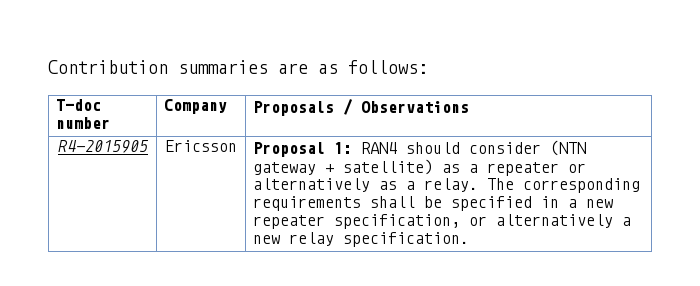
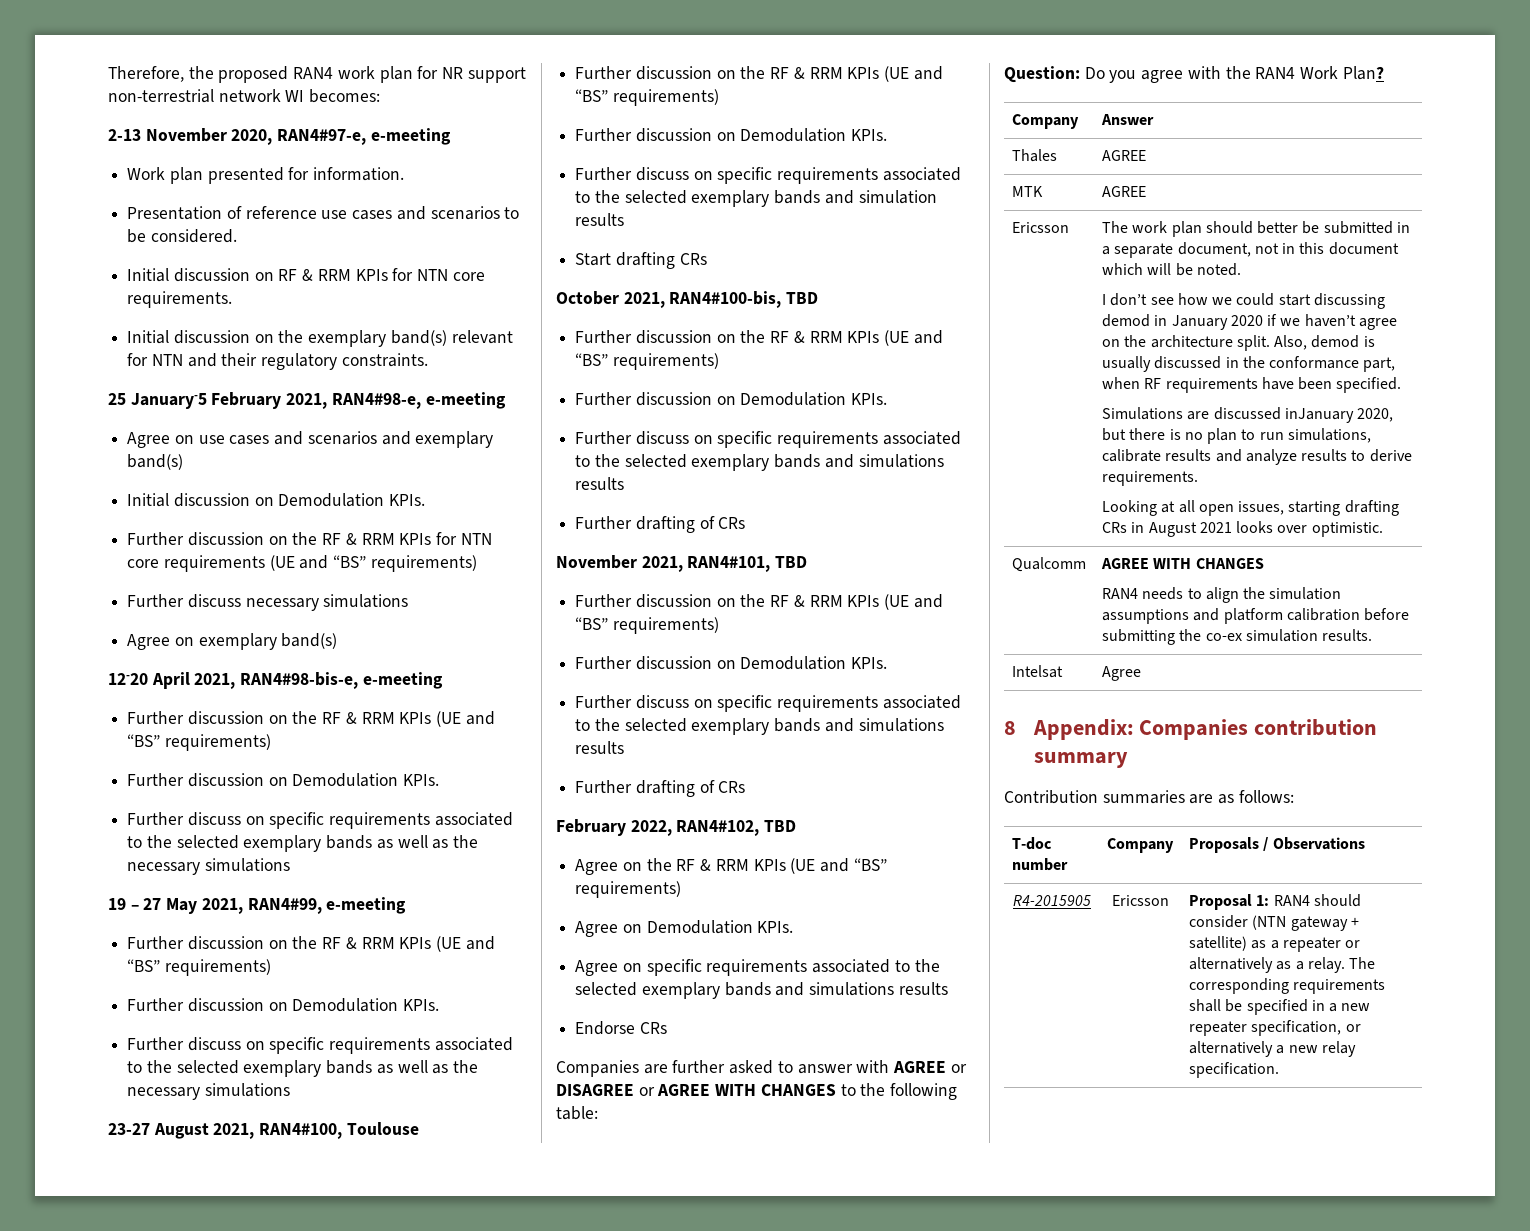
+ Therefore, the proposed RAN4 work plan for NR support non-terrestrial network WI becomes:
+ 2-13 November 2020, RAN4#97-e, e-meeting
+ Work plan presented for information.
+ Presentation of reference use cases and scenarios to be considered.
+ Initial discussion on RF & RRM KPIs for NTN core requirements.
+ Initial discussion on the exemplary band(s) relevant for NTN and their regulatory constraints.
+ 25 January-5 February 2021, RAN4#98-e, e-meeting
+ Agree on use cases and scenarios and exemplary band(s)
+ Initial discussion on Demodulation KPIs.
+ Further discussion on the RF & RRM KPIs for NTN core requirements (UE and “BS” requirements)
+ Further discuss necessary simulations
+ Agree on exemplary band(s)
+ 12-20 April 2021, RAN4#98-bis-e, e-meeting
+ Further discussion on the RF & RRM KPIs (UE and “BS” requirements)
+ Further discussion on Demodulation KPIs.
+ Further discuss on specific requirements associated to the selected exemplary bands as well as the necessary simulations
+ 19 – 27 May 2021, RAN4#99, e-meeting
+ Further discussion on the RF & RRM KPIs (UE and “BS” requirements)
+ Further discussion on Demodulation KPIs.
+ Further discuss on specific requirements associated to the selected exemplary bands as well as the necessary simulations
+ 23-27 August 2021, RAN4#100, Toulouse
+ Further discussion on the RF & RRM KPIs (UE and “BS” requirements)
+ Further discussion on Demodulation KPIs.
+ Further discuss on specific requirements associated to the selected exemplary bands and simulation results
+ Start drafting CRs
+ October 2021, RAN4#100-bis, TBD
+ Further discussion on the RF & RRM KPIs (UE and “BS” requirements)
+ Further discussion on Demodulation KPIs.
+ Further discuss on specific requirements associated to the selected exemplary bands and simulations results
+ Further drafting of CRs
+ November 2021, RAN4#101, TBD
+ Further discussion on the RF & RRM KPIs (UE and “BS” requirements)
+ Further discussion on Demodulation KPIs.
+ Further discuss on specific requirements associated to the selected exemplary bands and simulations results
+ Further drafting of CRs
+ February 2022, RAN4#102, TBD
+ Agree on the RF & RRM KPIs (UE and “BS” requirements)
+ Agree on Demodulation KPIs.
+ Agree on specific requirements associated to the selected exemplary bands and simulations results
+ Endorse CRs
+ Companies are further asked to answer with AGREE or DISAGREE or AGREE WITH CHANGES to the following table:
+ Question: Do you agree with the RAN4 Work Plan?
+ Company | Answer
+ Thales | AGREE
+ MTK | AGREE
+ Ericsson | The work plan should better be submitted in a separate document, not in this document which will be noted.
+ I don’t see how we could start discussing demod in January 2020 if we haven’t agree on the architecture split. Also, demod is usually discussed in the conformance part, when RF requirements have been specified.
+ Simulations are discussed inJanuary 2020, but there is no plan to run simulations, calibrate results and analyze results to derive requirements.
+ Looking at all open issues, starting drafting CRs in August 2021 looks over optimistic.
+ Qualcomm | AGREE WITH CHANGES
+ RAN4 needs to align the simulation assumptions and platform calibration before submitting the co-ex simulation results.
+ Intelsat | Agree
+ 8 Appendix: Companies contribution summary

